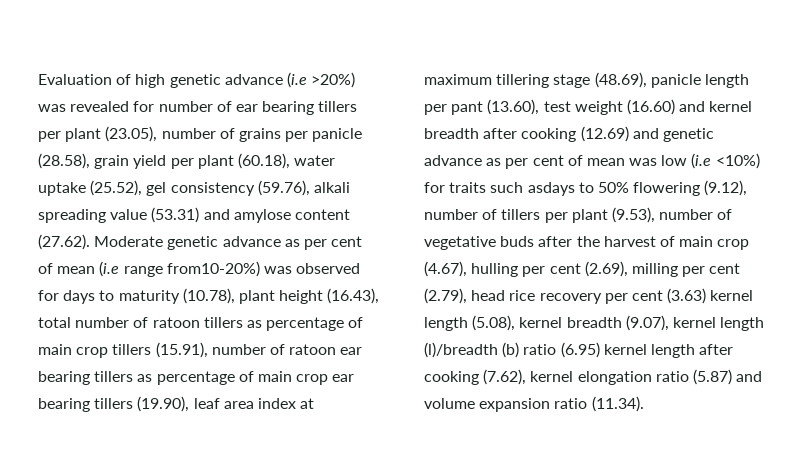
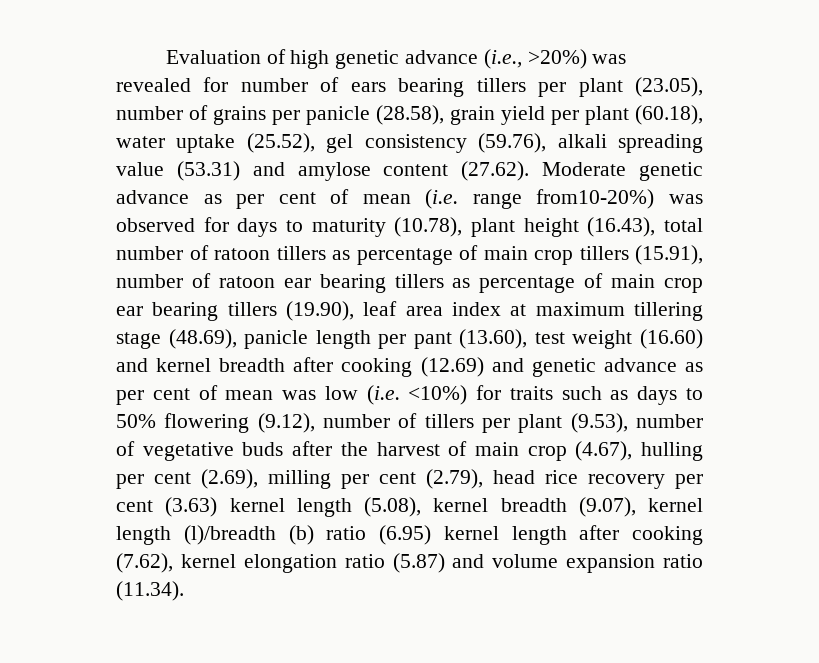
- Evaluation of high genetic advance (i.e >20%) was revealed for number of ear bearing tillers per plant (23.05), number of grains per panicle (28.58), grain yield per plant (60.18), water uptake (25.52), gel consistency (59.76), alkali spreading value (53.31) and amylose content (27.62). Moderate genetic advance as per cent of mean (i.e range from10-20%) was observed for days to maturity (10.78), plant height (16.43), total number of ratoon tillers as percentage of main crop tillers (15.91), number of ratoon ear bearing tillers as percentage of main crop ear bearing tillers (19.90), leaf area index at maximum tillering stage (48.69), panicle length per pant (13.60), test weight (16.60) and kernel breadth after cooking (12.69) and genetic advance as per cent of mean was low (i.e <10%) for traits such asdays to 50% flowering (9.12), number of tillers per plant (9.53), number of vegetative buds after the harvest of main crop (4.67), hulling per cent (2.69), milling per cent (2.79), head rice recovery per cent (3.63) kernel length (5.08), kernel breadth (9.07), kernel length (l)/breadth (b) ratio (6.95) kernel length after cooking (7.62), kernel elongation ratio (5.87) and volume expansion ratio (11.34).
+ Evaluation of high genetic advance (i.e., >20%) was revealed for number of ears bearing tillers per plant (23.05), number of grains per panicle (28.58), grain yield per plant (60.18), water uptake (25.52), gel consistency (59.76), alkali spreading value (53.31) and amylose content (27.62). Moderate genetic advance as per cent of mean (i.e. range from10-20%) was observed for days to maturity (10.78), plant height (16.43), total number of ratoon tillers as percentage of main crop tillers (15.91), number of ratoon ear bearing tillers as percentage of main crop ear bearing tillers (19.90), leaf area index at maximum tillering stage (48.69), panicle length per pant (13.60), test weight (16.60) and kernel breadth after cooking (12.69) and genetic advance as per cent of mean was low (i.e. <10%) for traits such as days to 50% flowering (9.12), number of tillers per plant (9.53), number of vegetative buds after the harvest of main crop (4.67), hulling per cent (2.69), milling per cent (2.79), head rice recovery per cent (3.63) kernel length (5.08), kernel breadth (9.07), kernel length (l)/breadth (b) ratio (6.95) kernel length after cooking (7.62), kernel elongation ratio (5.87) and volume expansion ratio (11.34).

